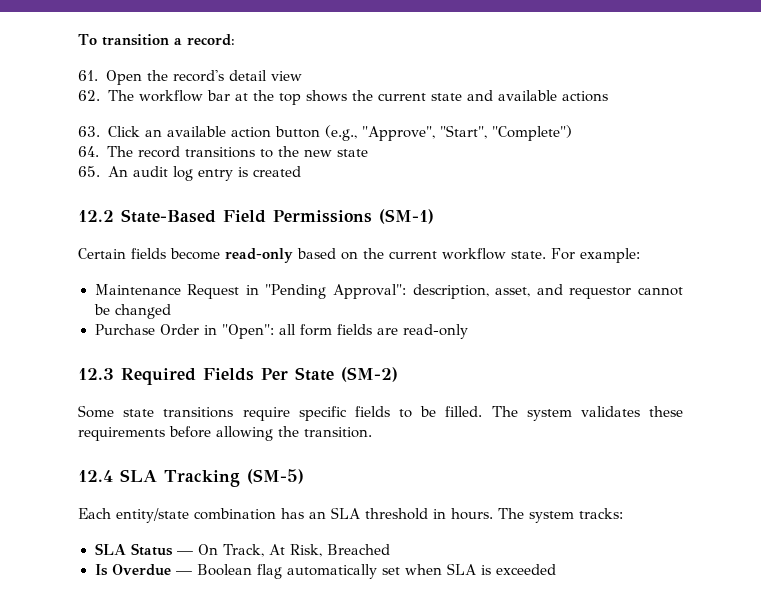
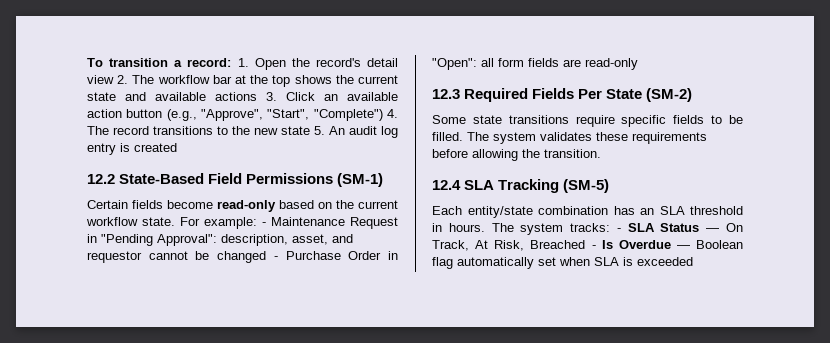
- To transition a record:
- 61. Open the record's detail view
- 62. The workflow bar at the top shows the current state and available actions
- 63. Click an available action button (e.g., "Approve", "Start", "Complete")
- 64. The record transitions to the new state
- 65. An audit log entry is created
+ To transition a record: 1. Open the record's detail view 2. The workflow bar at the top shows the current state and available actions 3. Click an available action button (e.g., "Approve", "Start", "Complete") 4. The record transitions to the new state 5. An audit log entry is created
- For example:
- Maintenance Request in "Pending Approval": description, asset, and requestor cannot be changed
- Purchase Order in "Open": all form fields are read-only
+ For example: - Maintenance Request in "Pending Approval": description, asset, and requestor cannot be changed - Purchase Order in "Open": all form fields are read-only
- The system tracks:
- SLA Status — On Track, At Risk, Breached
- Is Overdue — Boolean flag automatically set when SLA is exceeded
+ The system tracks: - SLA Status — On Track, At Risk, Breached - Is Overdue — Boolean flag automatically set when SLA is exceeded

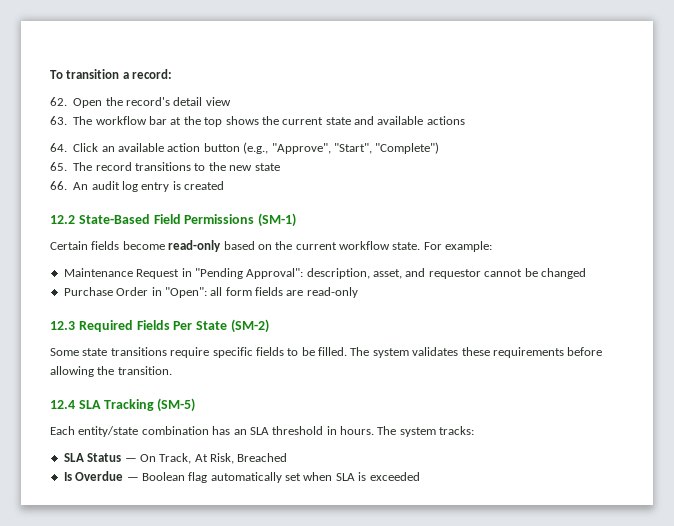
- To transition a record: 1. Open the record's detail view 2. The workflow bar at the top shows the current state and available actions 3. Click an available action button (e.g., "Approve", "Start", "Complete") 4. The record transitions to the new state 5. An audit log entry is created
+ To transition a record:
+ 62. Open the record's detail view
+ 63. The workflow bar at the top shows the current state and available actions
+ 64. Click an available action button (e.g., "Approve", "Start", "Complete")
+ 65. The record transitions to the new state
+ 66. An audit log entry is created
- For example: - Maintenance Request in "Pending Approval": description, asset, and requestor cannot be changed - Purchase Order in "Open": all form fields are read-only
+ For example:
+ Maintenance Request in "Pending Approval": description, asset, and requestor cannot be changed
+ Purchase Order in "Open": all form fields are read-only
- The system tracks: - SLA Status — On Track, At Risk, Breached - Is Overdue — Boolean flag automatically set when SLA is exceeded
+ The system tracks:
+ SLA Status — On Track, At Risk, Breached
+ Is Overdue — Boolean flag automatically set when SLA is exceeded

